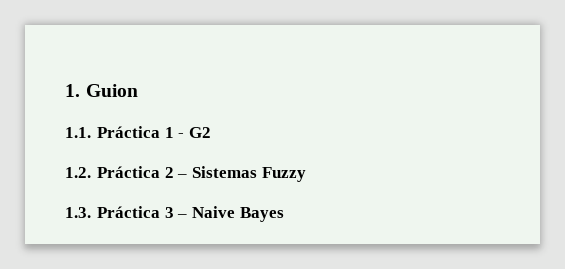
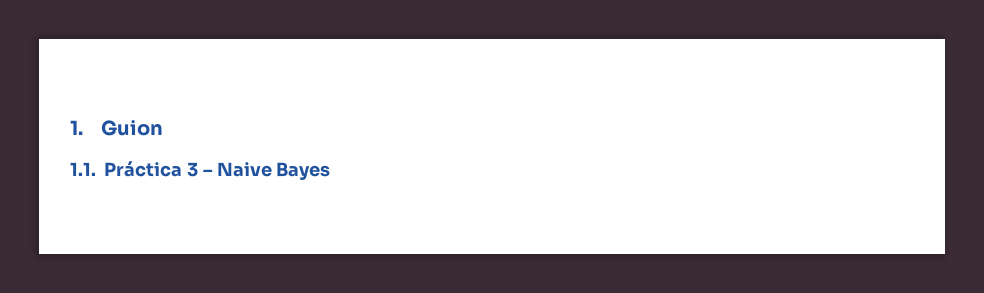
- 1.1. Práctica 1 - G2
- 1.2. Práctica 2 – Sistemas Fuzzy
- 1.3. Práctica 3 – Naive Bayes
+ 1.1. Práctica 3 – Naive Bayes

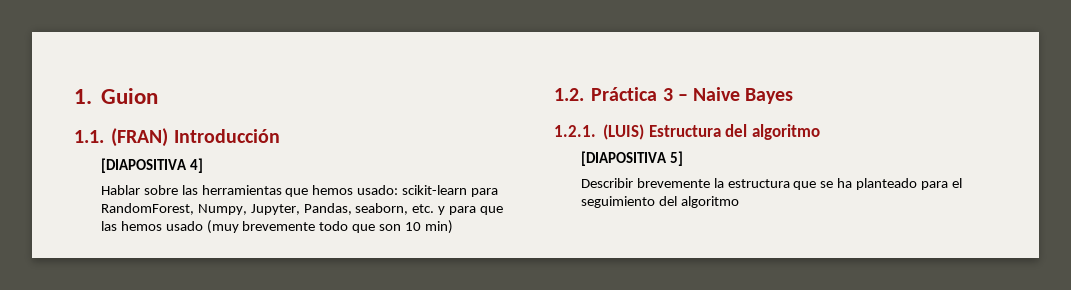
- 1.1. Práctica 3 – Naive Bayes
+ 1.1. (FRAN) Introducción
+ [DIAPOSITIVA 4]
+ Hablar sobre las herramientas que hemos usado: scikit-learn para RandomForest, Numpy, Jupyter, Pandas, seaborn, etc. y para que las hemos usado (muy brevemente todo que son 10 min)
+ 1.2. Práctica 3 – Naive Bayes
+ 1.2.1. (LUIS) Estructura del algoritmo
+ [DIAPOSITIVA 5]
+ Describir brevemente la estructura que se ha planteado para el seguimiento del algoritmo

